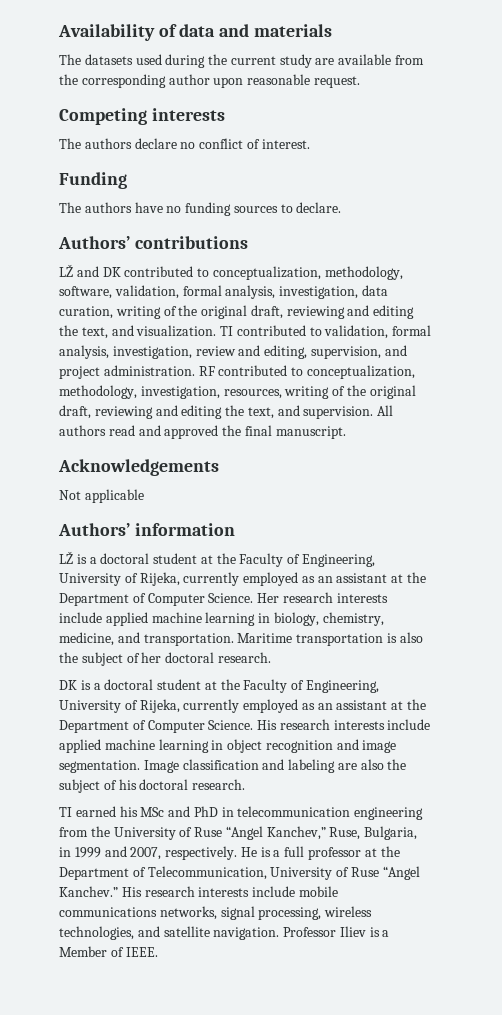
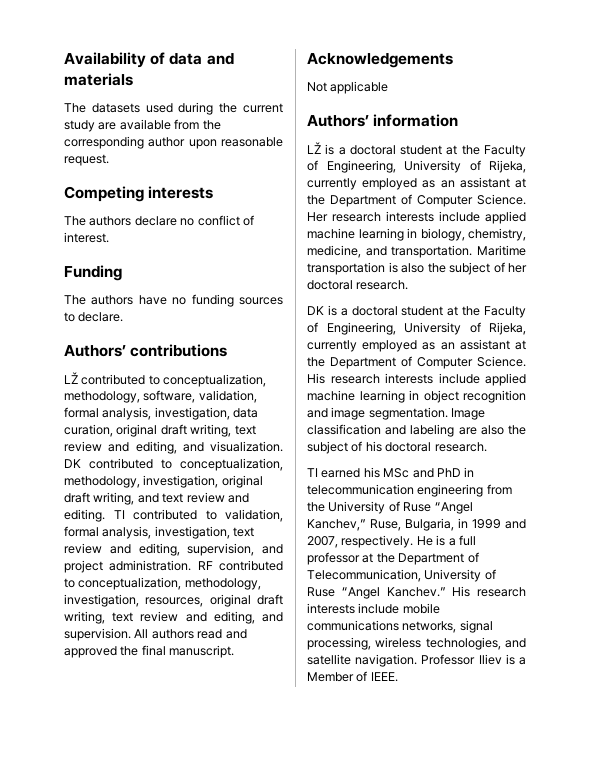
- LŽ and DK contributed to conceptualization, methodology, software, validation, formal analysis, investigation, data curation, writing of the original draft, reviewing and editing the text, and visualization.
+ LŽ contributed to conceptualization, methodology, software, validation, formal analysis, investigation, data curation, original draft writing, text review and editing, and visualization. DK contributed to conceptualization, methodology, investigation, original draft writing, and text review and editing.
- TI contributed to validation, formal analysis, investigation, review and editing, supervision, and project administration.
+ TI contributed to validation, formal analysis, investigation, text review and editing, supervision, and project administration.
- RF contributed to conceptualization, methodology, investigation, resources, writing of the original draft, reviewing and editing the text, and supervision.
+ RF contributed to conceptualization, methodology, investigation, resources, original draft writing, text review and editing, and supervision.

